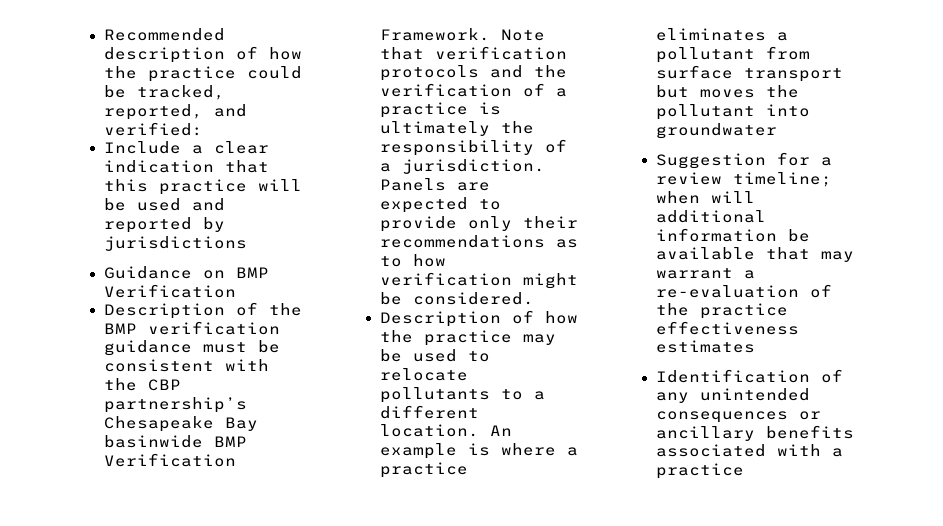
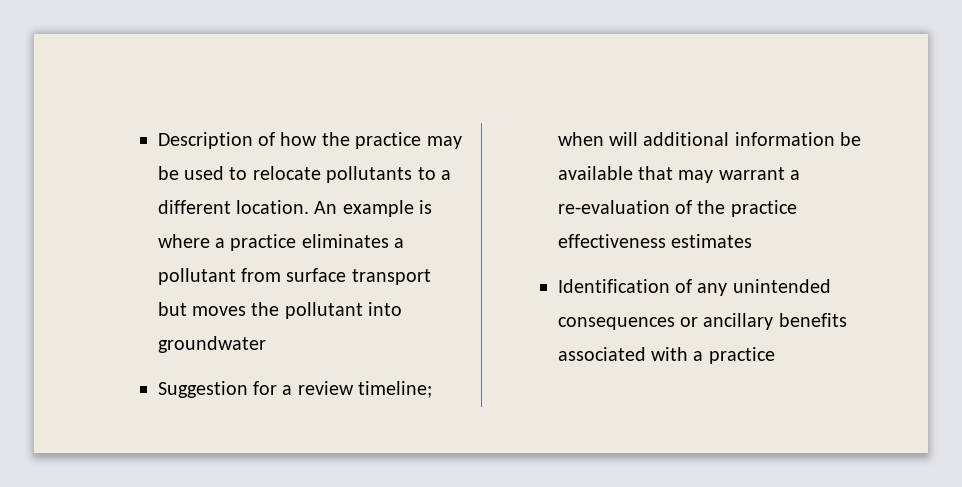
- Recommended description of how the practice could be tracked, reported, and verified:
- Include a clear indication that this practice will be used and reported by jurisdictions
- Guidance on BMP Verification
- Description of the BMP verification guidance must be consistent with the CBP partnership’s Chesapeake Bay basinwide BMP Verification Framework. Note that verification protocols and the verification of a practice is ultimately the responsibility of a jurisdiction. Panels are expected to provide only their recommendations as to how verification might be considered.

